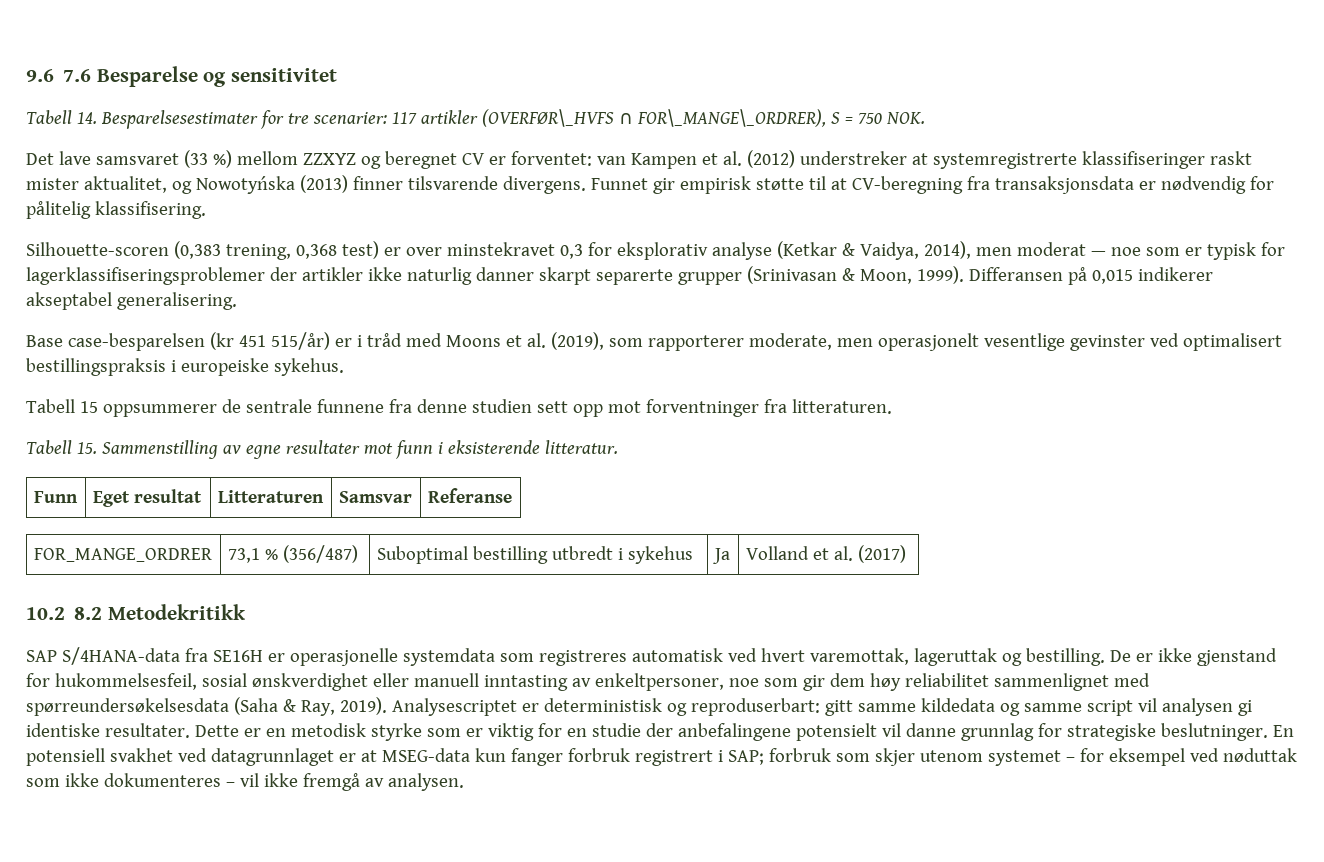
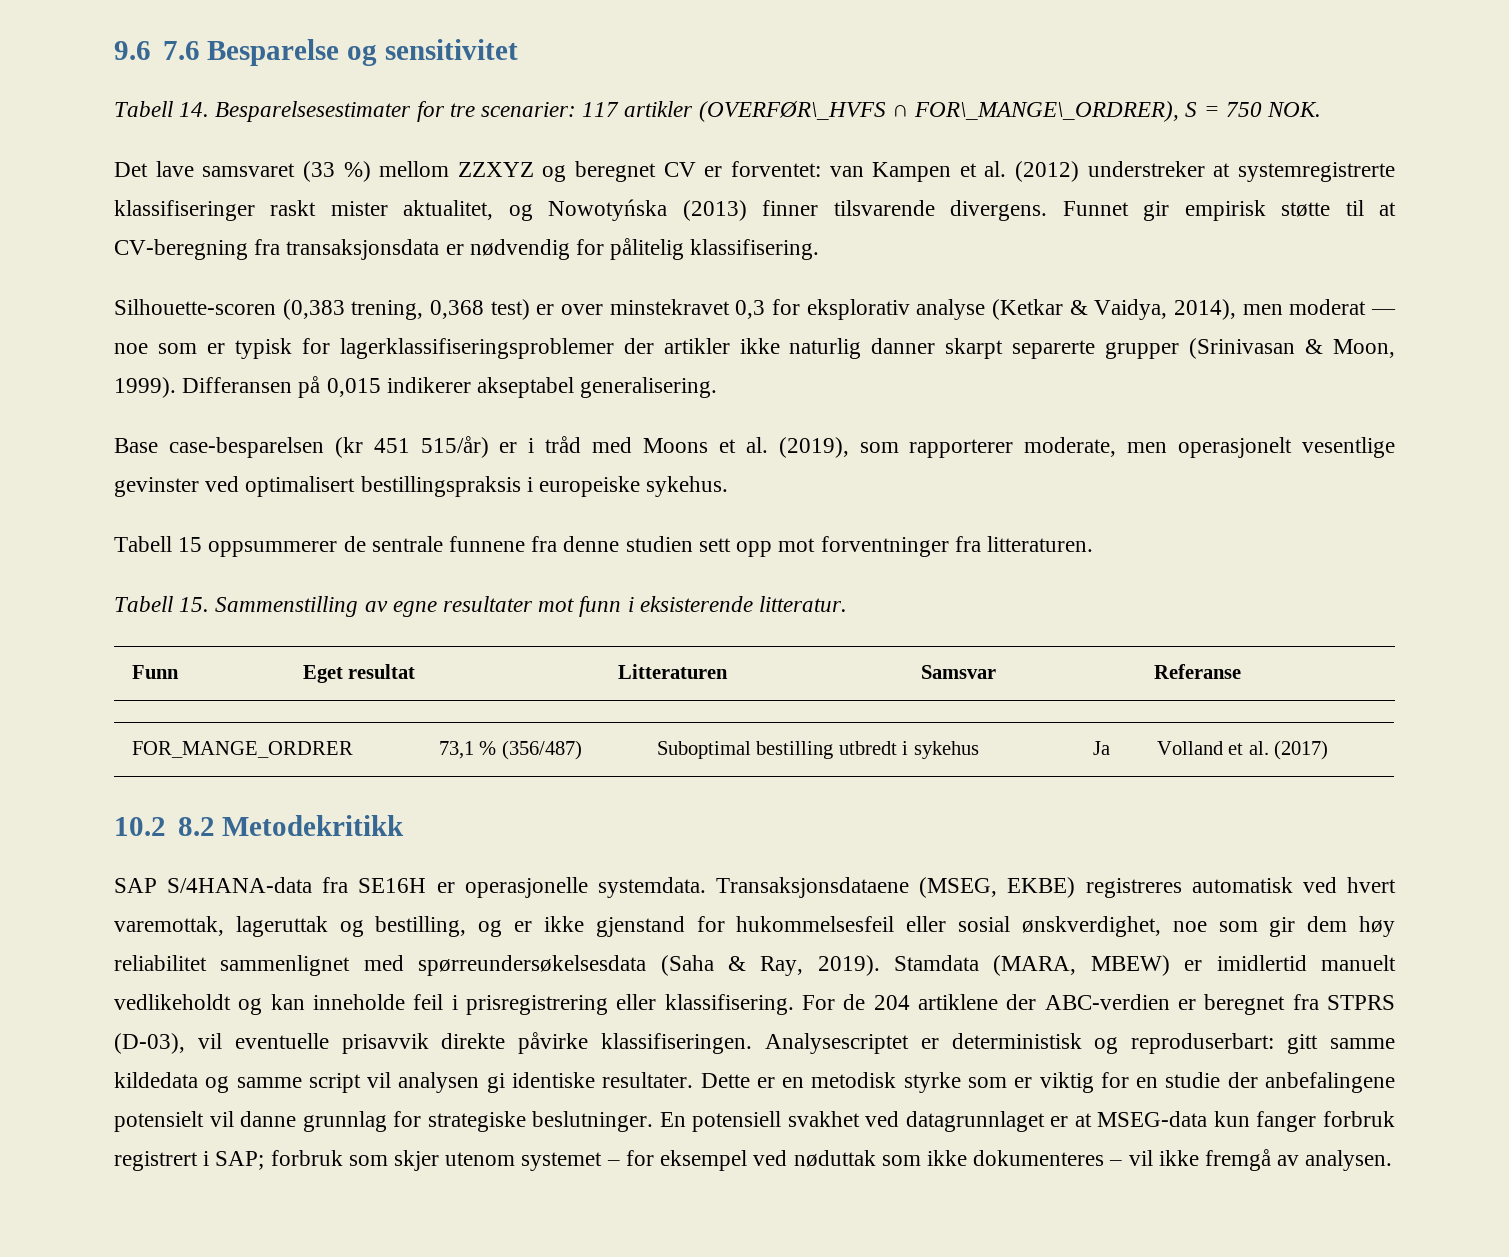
- SAP S/4HANA-data fra SE16H er operasjonelle systemdata som registreres automatisk ved hvert varemottak, lageruttak og bestilling. De er ikke gjenstand for hukommelsesfeil, sosial ønskverdighet eller manuell inntasting av enkeltpersoner, noe som gir dem høy reliabilitet sammenlignet med spørreundersøkelsesdata (Saha & Ray, 2019).
+ SAP S/4HANA-data fra SE16H er operasjonelle systemdata. Transaksjonsdataene (MSEG, EKBE) registreres automatisk ved hvert varemottak, lageruttak og bestilling, og er ikke gjenstand for hukommelsesfeil eller sosial ønskverdighet, noe som gir dem høy reliabilitet sammenlignet med spørreundersøkelsesdata (Saha & Ray, 2019).
+ Stamdata (MARA, MBEW) er imidlertid manuelt vedlikeholdt og kan inneholde feil i prisregistrering eller klassifisering. For de 204 artiklene der ABC-verdien er beregnet fra STPRS (D-03), vil eventuelle prisavvik direkte påvirke klassifiseringen.

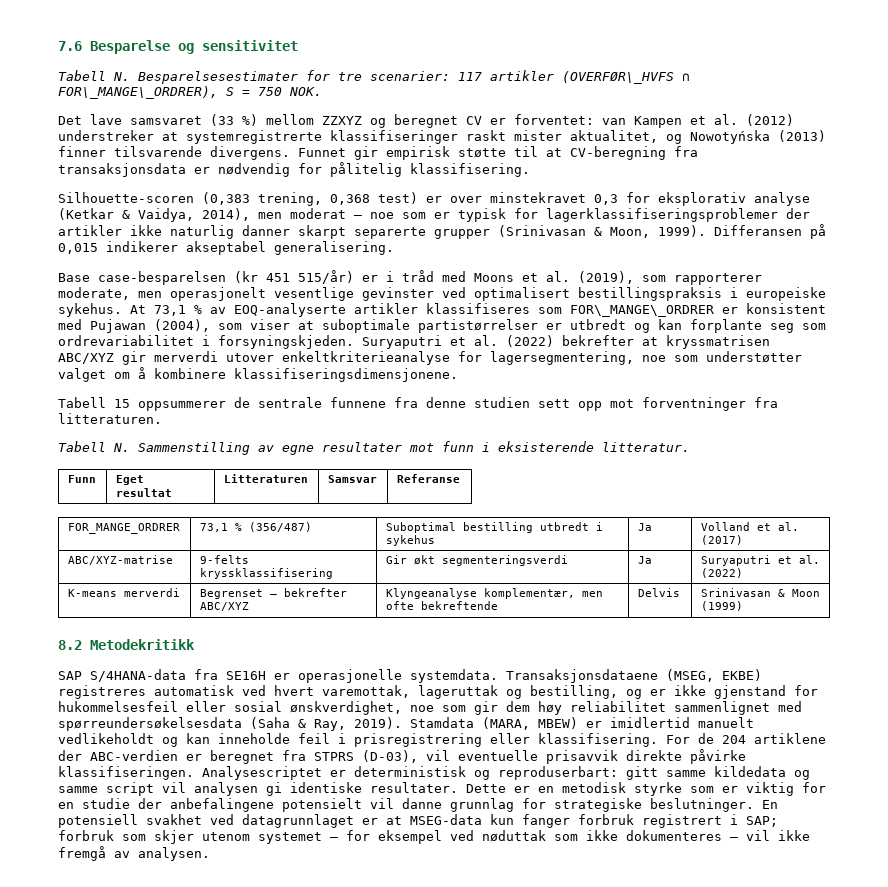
- 9.6 7.6 Besparelse og sensitivitet
+ 7.6 Besparelse og sensitivitet
- Tabell 14. Besparelsesestimater for tre scenarier: 117 artikler (OVERFØR\_HVFS ∩ FOR\_MANGE\_ORDRER), S = 750 NOK.
+ Tabell N. Besparelsesestimater for tre scenarier: 117 artikler (OVERFØR\_HVFS ∩ FOR\_MANGE\_ORDRER), S = 750 NOK.
- Silhouette-scoren (0,383 trening, 0,368 test) er over minstekravet 0,3 for eksplorativ analyse (Ketkar & Vaidya, 2014), men moderat — noe som er typisk for lagerklassifiseringsproblemer der artikler ikke naturlig danner skarpt separerte grupper (Srinivasan & Moon, 1999).
+ Silhouette-scoren (0,383 trening, 0,368 test) er over minstekravet 0,3 for eksplorativ analyse (Ketkar & Vaidya, 2014), men moderat – noe som er typisk for lagerklassifiseringsproblemer der artikler ikke naturlig danner skarpt separerte grupper (Srinivasan & Moon, 1999).
+ At 73,1 % av EOQ-analyserte artikler klassifiseres som FOR\_MANGE\_ORDRER er konsistent med Pujawan (2004), som viser at suboptimale partistørrelser er utbredt og kan forplante seg som ordrevariabilitet i forsyningskjeden. Suryaputri et al. (2022) bekrefter at kryssmatrisen ABC/XYZ gir merverdi utover enkeltkriterieanalyse for lagersegmentering, noe som understøtter valget om å kombinere klassifiseringsdimensjonene.
- Tabell 15. Sammenstilling av egne resultater mot funn i eksisterende litteratur.
+ Tabell N. Sammenstilling av egne resultater mot funn i eksisterende litteratur.
- 10.2 8.2 Metodekritikk
+ ABC/XYZ-matrise | 9-felts kryssklassifisering | Gir økt segmenteringsverdi | Ja | Suryaputri et al. (2022)
+ K-means merverdi | Begrenset – bekrefter ABC/XYZ | Klyngeanalyse komplementær, men ofte bekreftende | Delvis | Srinivasan & Moon (1999)
+ 8.2 Metodekritikk

